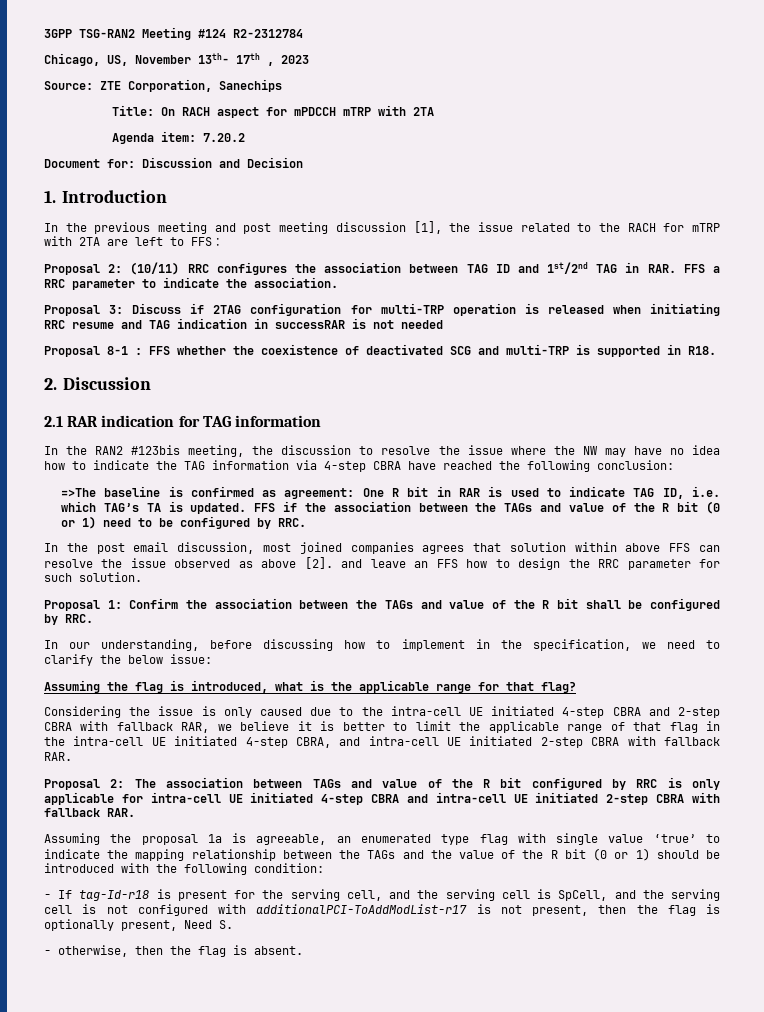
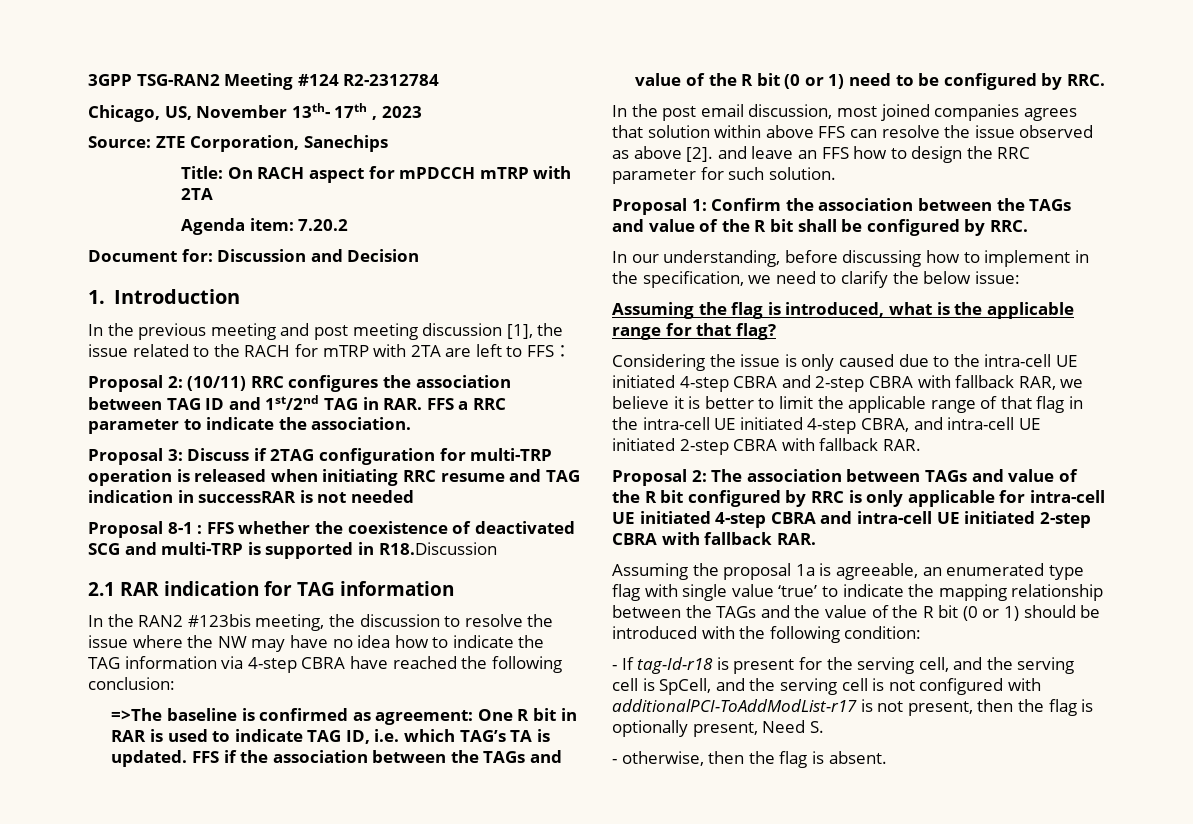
- Proposal 8-1 : FFS whether the coexistence of deactivated SCG and multi-TRP is supported in R18.
- 2. Discussion
+ Proposal 8-1 : FFS whether the coexistence of deactivated SCG and multi-TRP is supported in R18.Discussion

